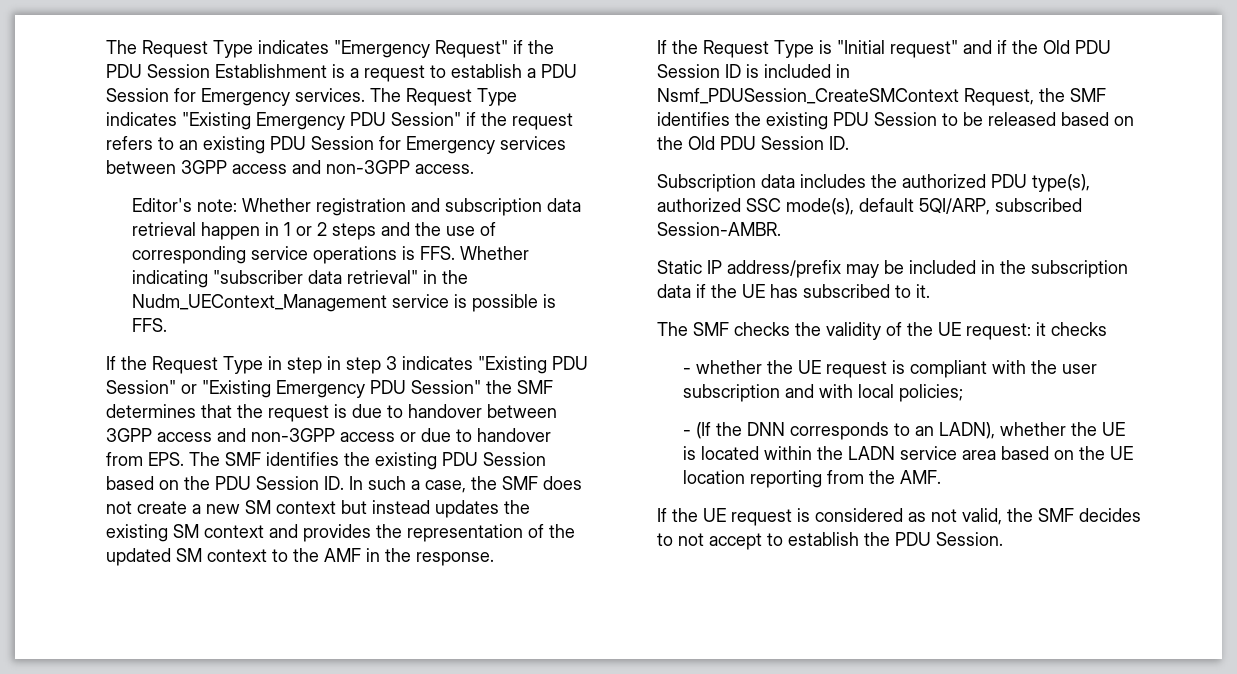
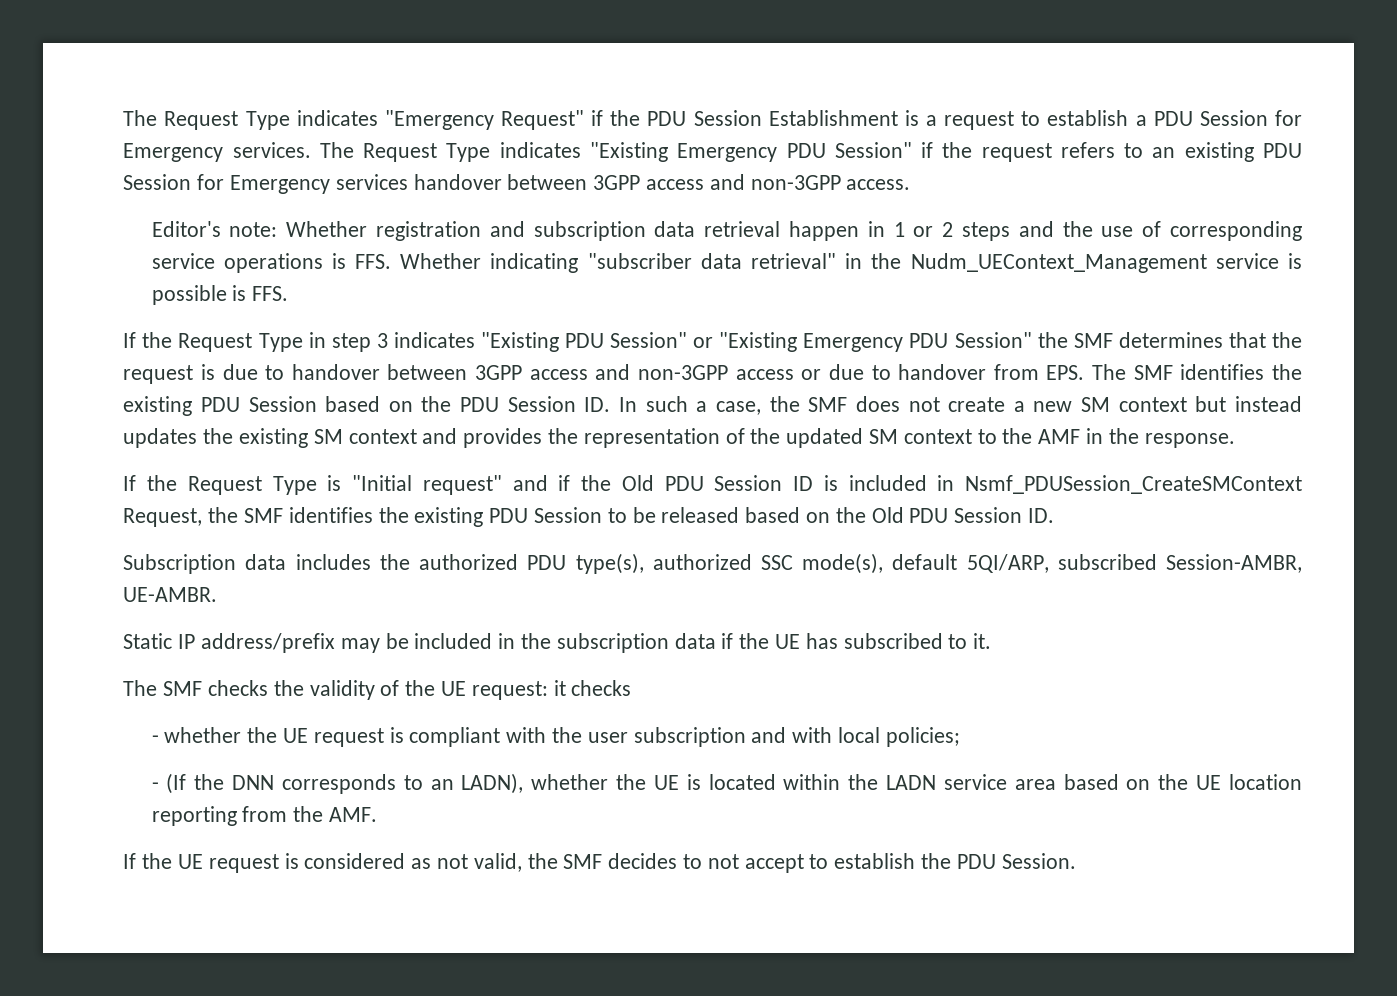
- The Request Type indicates "Existing Emergency PDU Session" if the request refers to an existing PDU Session for Emergency services between 3GPP access and non-3GPP access.
+ The Request Type indicates "Existing Emergency PDU Session" if the request refers to an existing PDU Session for Emergency services handover between 3GPP access and non-3GPP access.
- If the Request Type in step in step 3 indicates "Existing PDU Session" or "Existing Emergency PDU Session" the SMF determines that the request is due to handover between 3GPP access and non-3GPP access or due to handover from EPS. The SMF identifies the existing PDU Session based on the PDU Session ID. In such a case, the SMF does not create a new SM context but instead updates the existing SM context and provides the representation of the updated SM context to the AMF in the response.
+ If the Request Type in step 3 indicates "Existing PDU Session" or "Existing Emergency PDU Session" the SMF determines that the request is due to handover between 3GPP access and non-3GPP access or due to handover from EPS. The SMF identifies the existing PDU Session based on the PDU Session ID. In such a case, the SMF does not create a new SM context but instead updates the existing SM context and provides the representation of the updated SM context to the AMF in the response.
- Subscription data includes the authorized PDU type(s), authorized SSC mode(s), default 5QI/ARP, subscribed Session-AMBR.
+ Subscription data includes the authorized PDU type(s), authorized SSC mode(s), default 5QI/ARP, subscribed Session-AMBR, UE-AMBR.

